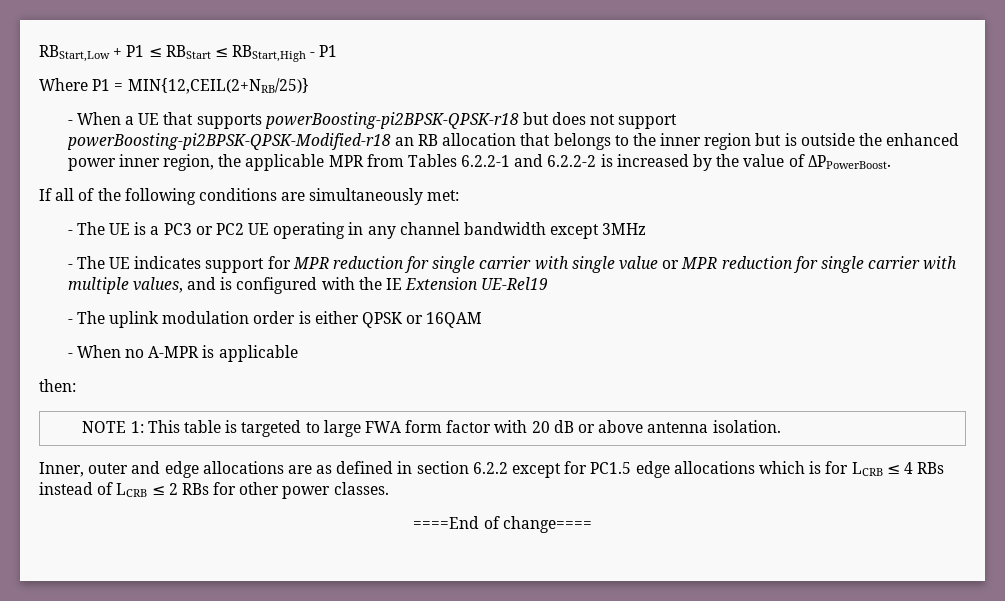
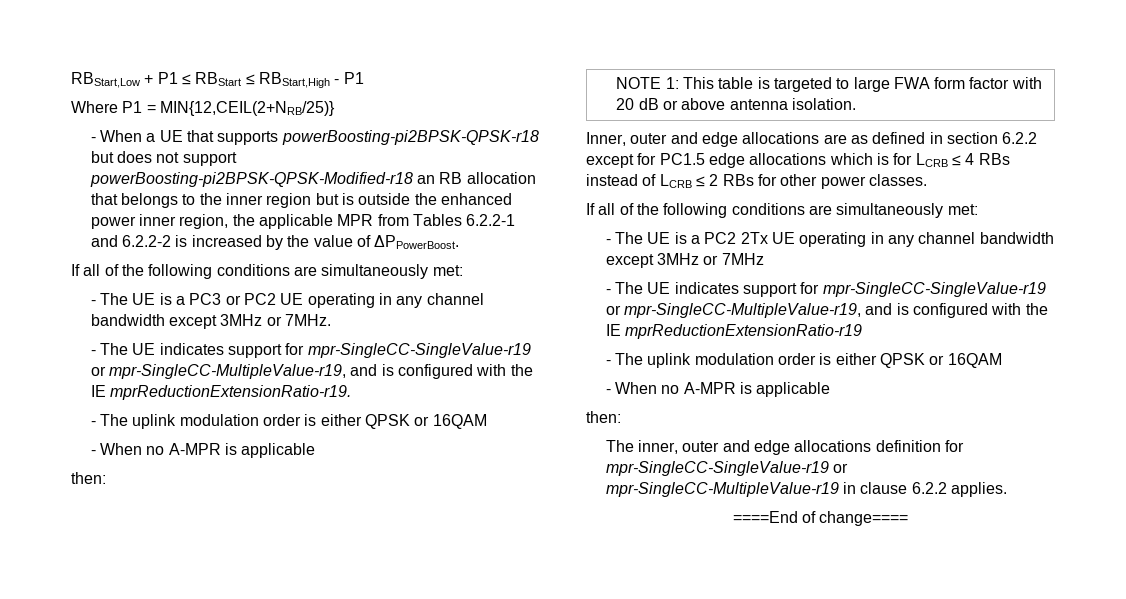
- - The UE is a PC3 or PC2 UE operating in any channel bandwidth except 3MHz
- - The UE indicates support for MPR reduction for single carrier with single value or MPR reduction for single carrier with multiple values, and is configured with the IE Extension UE-Rel19
+ - The UE is a PC3 or PC2 UE operating in any channel bandwidth except 3MHz or 7MHz.
+ - The UE indicates support for mpr-SingleCC-SingleValue-r19 or mpr-SingleCC-MultipleValue-r19, and is configured with the IE mprReductionExtensionRatio-r19.
  Inner, outer and edge allocations are as defined in section 6.2.2 except for PC1.5 edge allocations which is for LCRB ≤ 4 RBs instead of LCRB ≤ 2 RBs for other power classes.
+ If all of the following conditions are simultaneously met:
+ - The UE is a PC2 2Tx UE operating in any channel bandwidth except 3MHz or 7MHz
+ - The UE indicates support for mpr-SingleCC-SingleValue-r19 or mpr-SingleCC-MultipleValue-r19, and is configured with the IE mprReductionExtensionRatio-r19
+ - The uplink modulation order is either QPSK or 16QAM
+ - When no A-MPR is applicable
+ then:
+ The inner, outer and edge allocations definition for mpr-SingleCC-SingleValue-r19 or mpr-SingleCC-MultipleValue-r19 in clause 6.2.2 applies.

